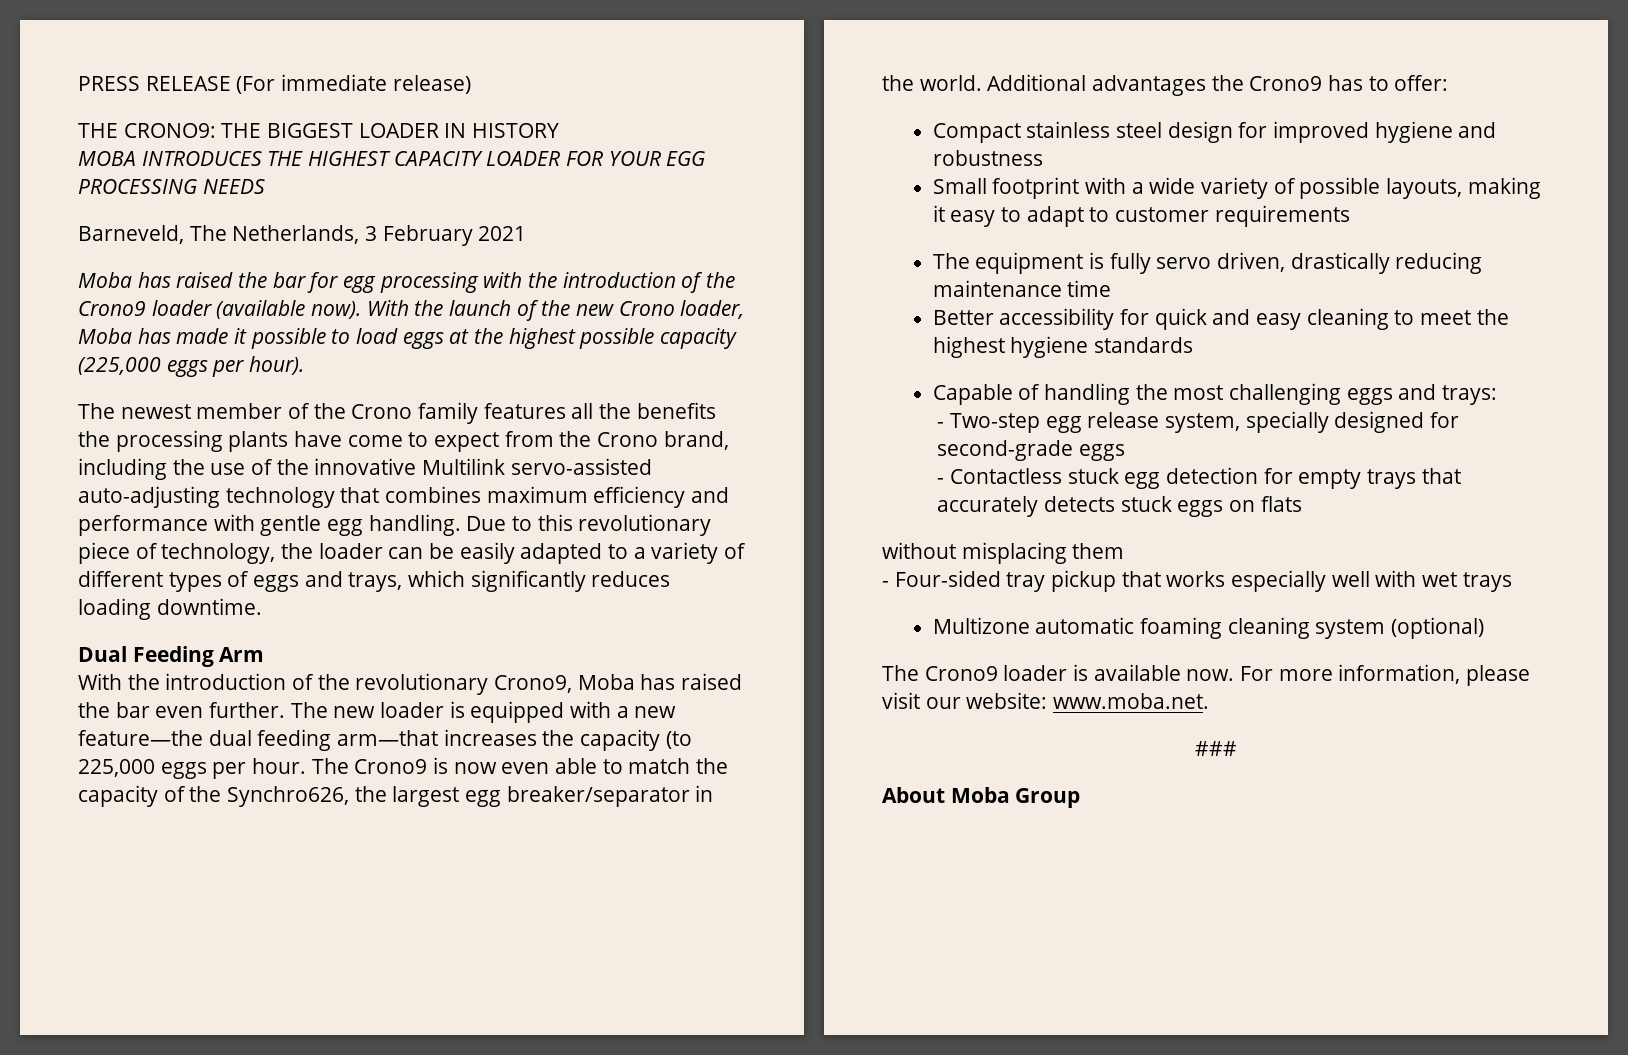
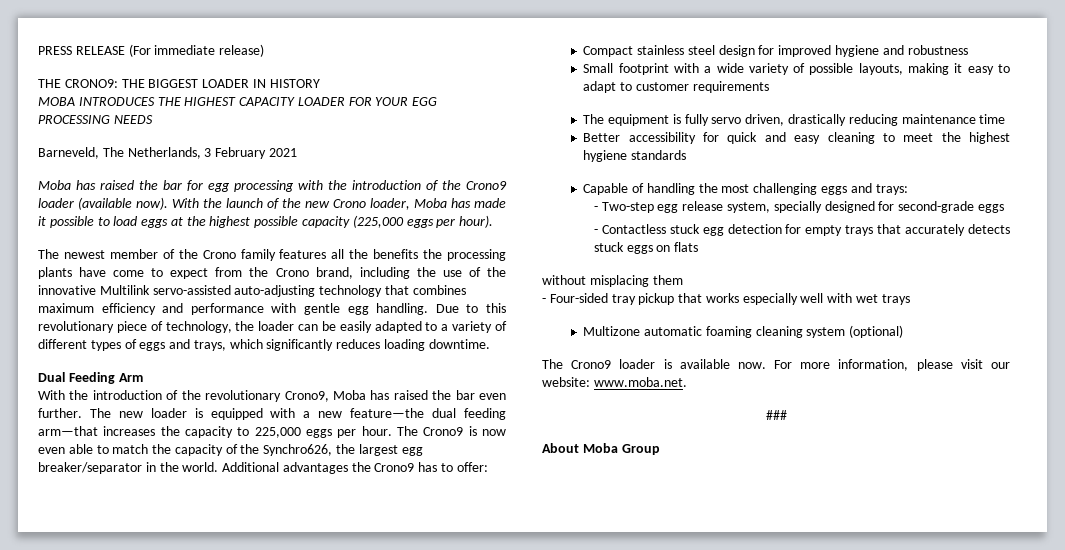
- The new loader is equipped with a new feature—the dual feeding arm—that increases the capacity (to 225,000 eggs per hour.
+ The new loader is equipped with a new feature—the dual feeding arm—that increases the capacity to 225,000 eggs per hour.

